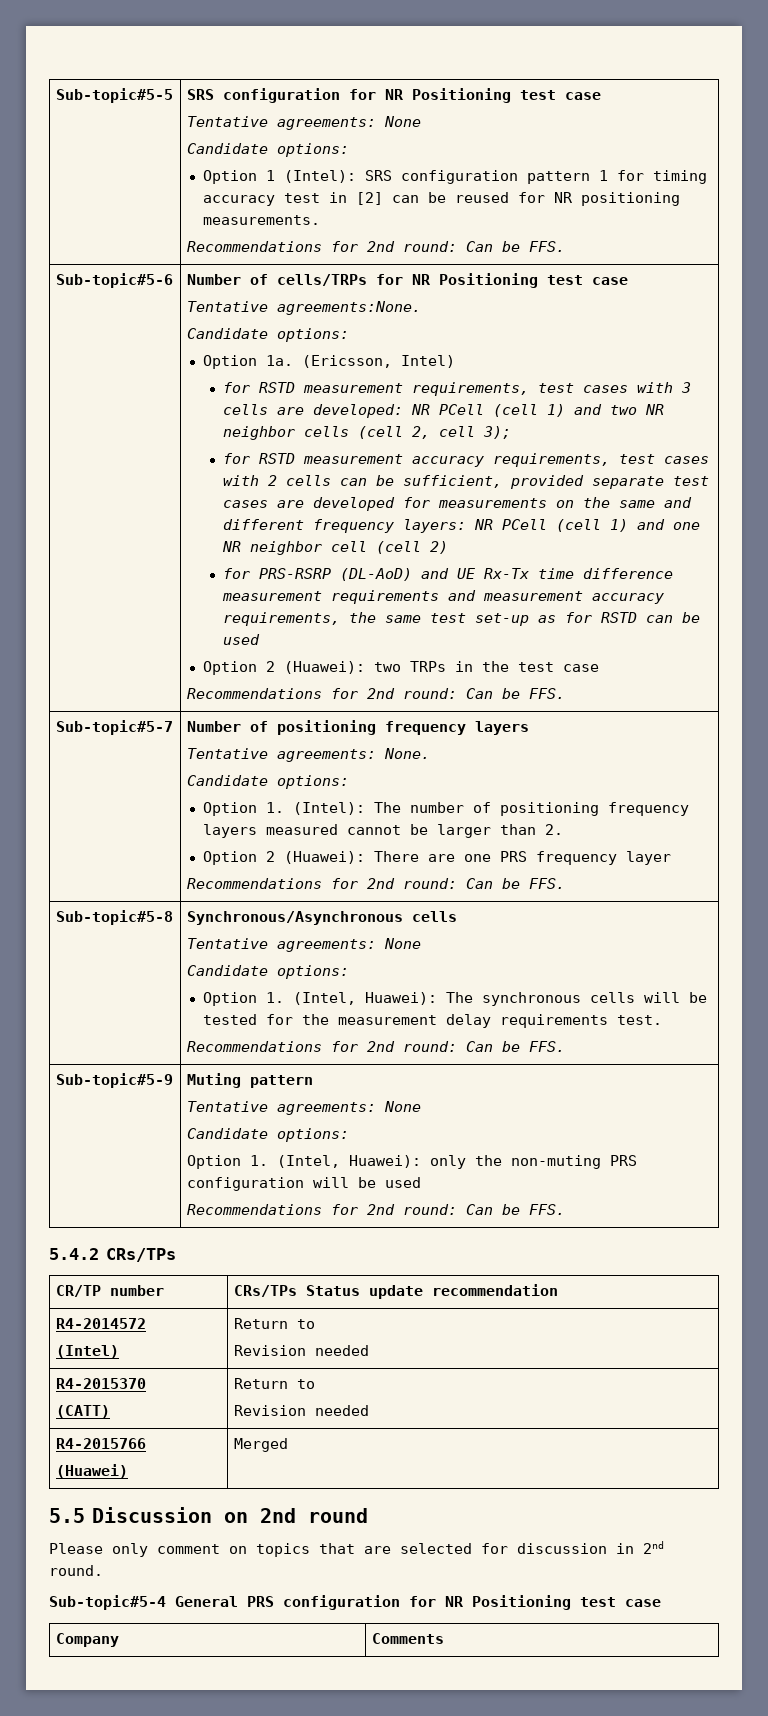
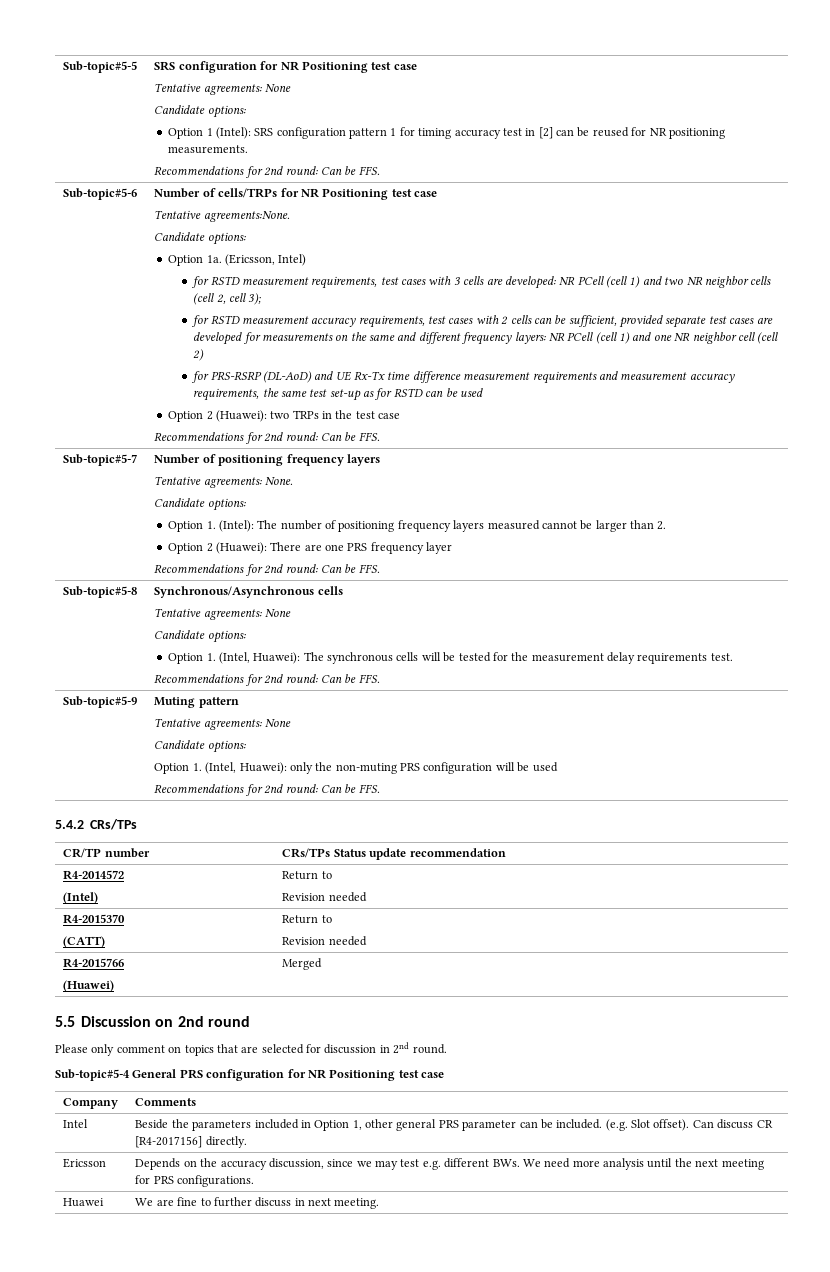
+ Intel | Beside the parameters included in Option 1, other general PRS parameter can be included. (e.g. Slot offset). Can discuss CR [R4-2017156] directly.
+ Ericsson | Depends on the accuracy discussion, since we may test e.g. different BWs. We need more analysis until the next meeting for PRS configurations.
+ Huawei | We are fine to further discuss in next meeting.

